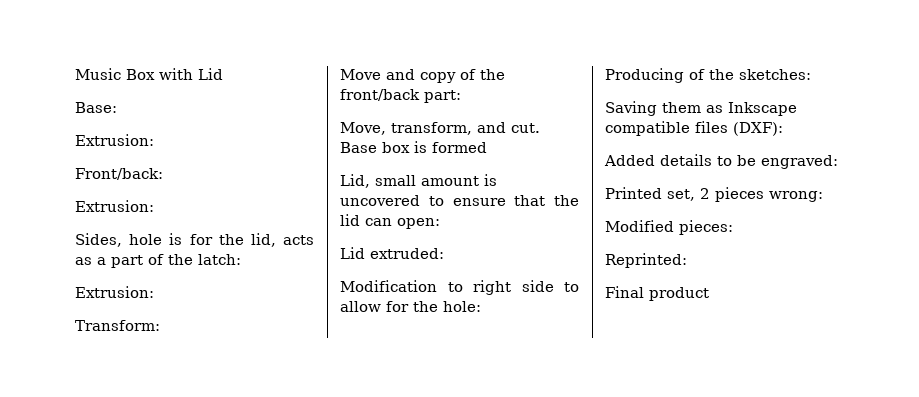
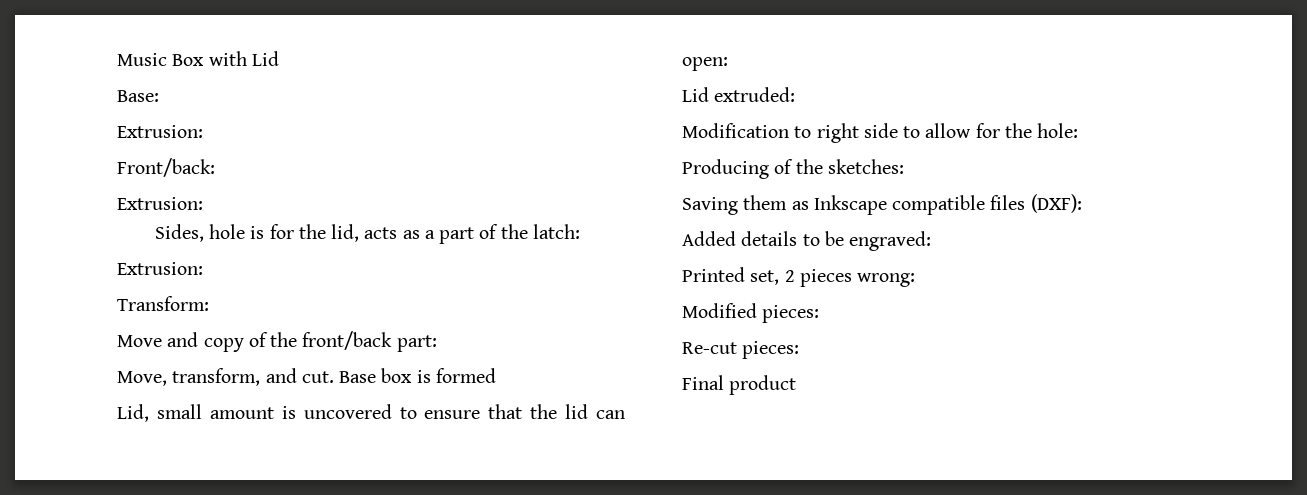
- Reprinted:
+ Re-cut pieces:

